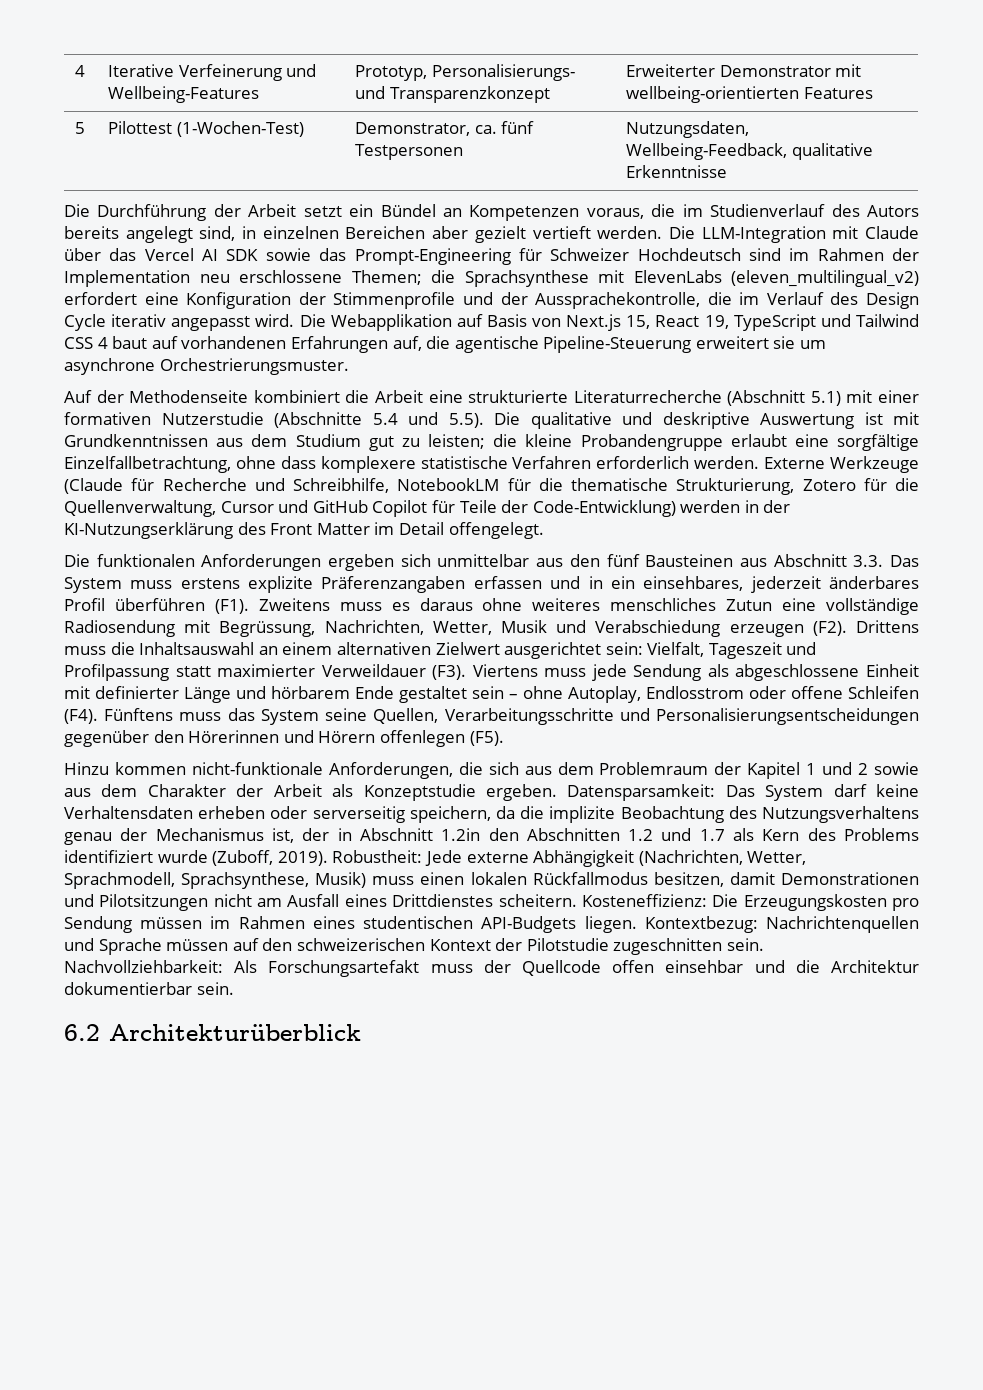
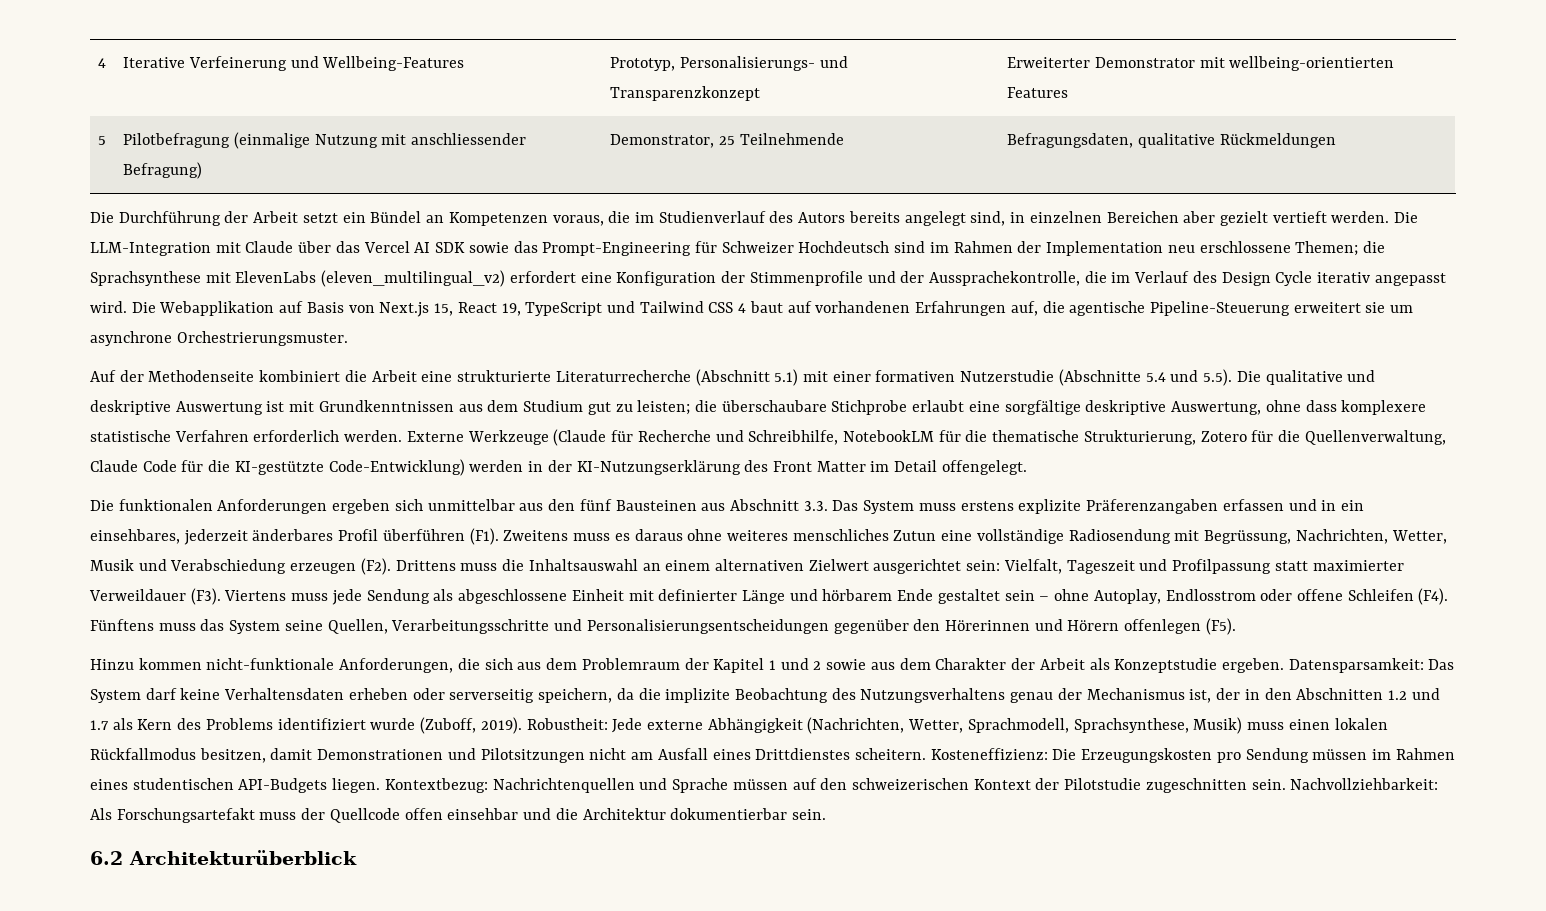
- 5 | Pilottest (1-Wochen-Test) | Demonstrator, ca. fünf Testpersonen | Nutzungsdaten, Wellbeing-Feedback, qualitative Erkenntnisse
+ 5 | Pilotbefragung (einmalige Nutzung mit anschliessender Befragung) | Demonstrator, 25 Teilnehmende | Befragungsdaten, qualitative Rückmeldungen
- Auf der Methodenseite kombiniert die Arbeit eine strukturierte Literaturrecherche (Abschnitt 5.1) mit einer formativen Nutzerstudie (Abschnitte 5.4 und 5.5). Die qualitative und deskriptive Auswertung ist mit Grundkenntnissen aus dem Studium gut zu leisten; die kleine Probandengruppe erlaubt eine sorgfältige Einzelfallbetrachtung, ohne dass komplexere statistische Verfahren erforderlich werden.
+ Auf der Methodenseite kombiniert die Arbeit eine strukturierte Literaturrecherche (Abschnitt 5.1) mit einer formativen Nutzerstudie (Abschnitte 5.4 und 5.5). Die qualitative und deskriptive Auswertung ist mit Grundkenntnissen aus dem Studium gut zu leisten; die überschaubare Stichprobe erlaubt eine sorgfältige deskriptive Auswertung, ohne dass komplexere statistische Verfahren erforderlich werden.
- Externe Werkzeuge (Claude für Recherche und Schreibhilfe, NotebookLM für die thematische Strukturierung, Zotero für die Quellenverwaltung, Cursor und GitHub Copilot für Teile der Code-Entwicklung) werden in der KI-Nutzungserklärung des Front Matter im Detail offengelegt.
+ Externe Werkzeuge (Claude für Recherche und Schreibhilfe, NotebookLM für die thematische Strukturierung, Zotero für die Quellenverwaltung, Claude Code für die KI-gestützte Code-Entwicklung) werden in der KI-Nutzungserklärung des Front Matter im Detail offengelegt.
- Datensparsamkeit: Das System darf keine Verhaltensdaten erheben oder serverseitig speichern, da die implizite Beobachtung des Nutzungsverhaltens genau der Mechanismus ist, der in Abschnitt 1.2in den Abschnitten 1.2 und 1.7 als Kern des Problems identifiziert wurde (Zuboff, 2019).
+ Datensparsamkeit: Das System darf keine Verhaltensdaten erheben oder serverseitig speichern, da die implizite Beobachtung des Nutzungsverhaltens genau der Mechanismus ist, der in den Abschnitten 1.2 und 1.7 als Kern des Problems identifiziert wurde (Zuboff, 2019).

